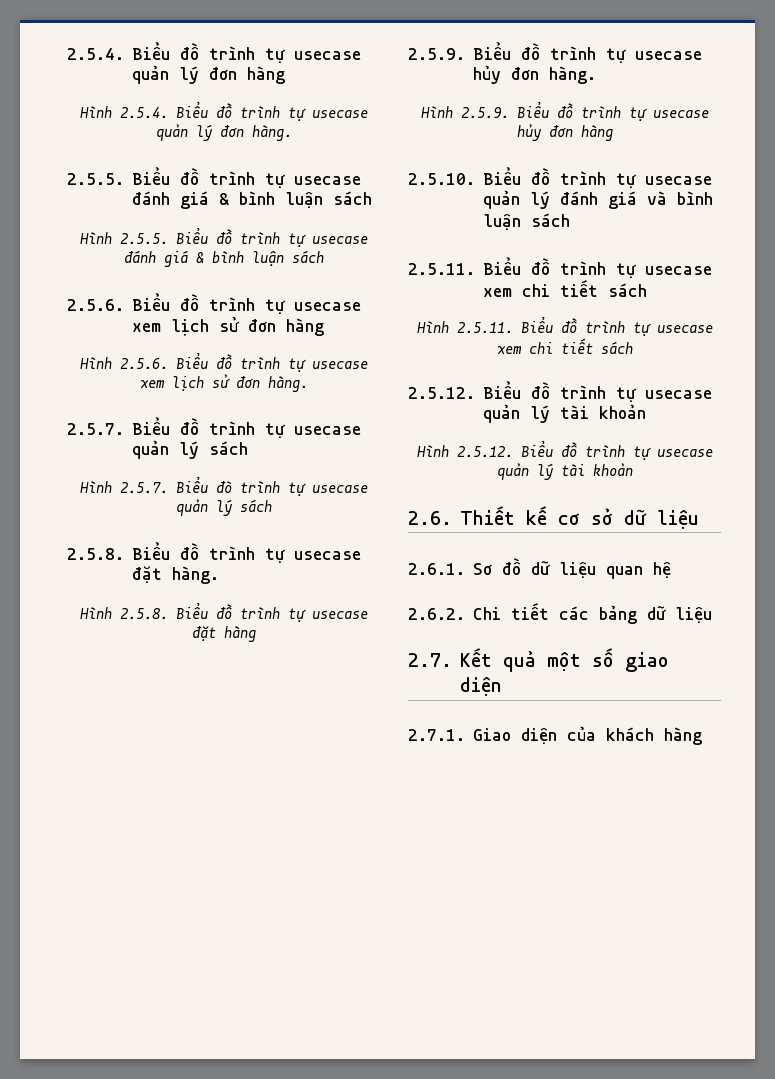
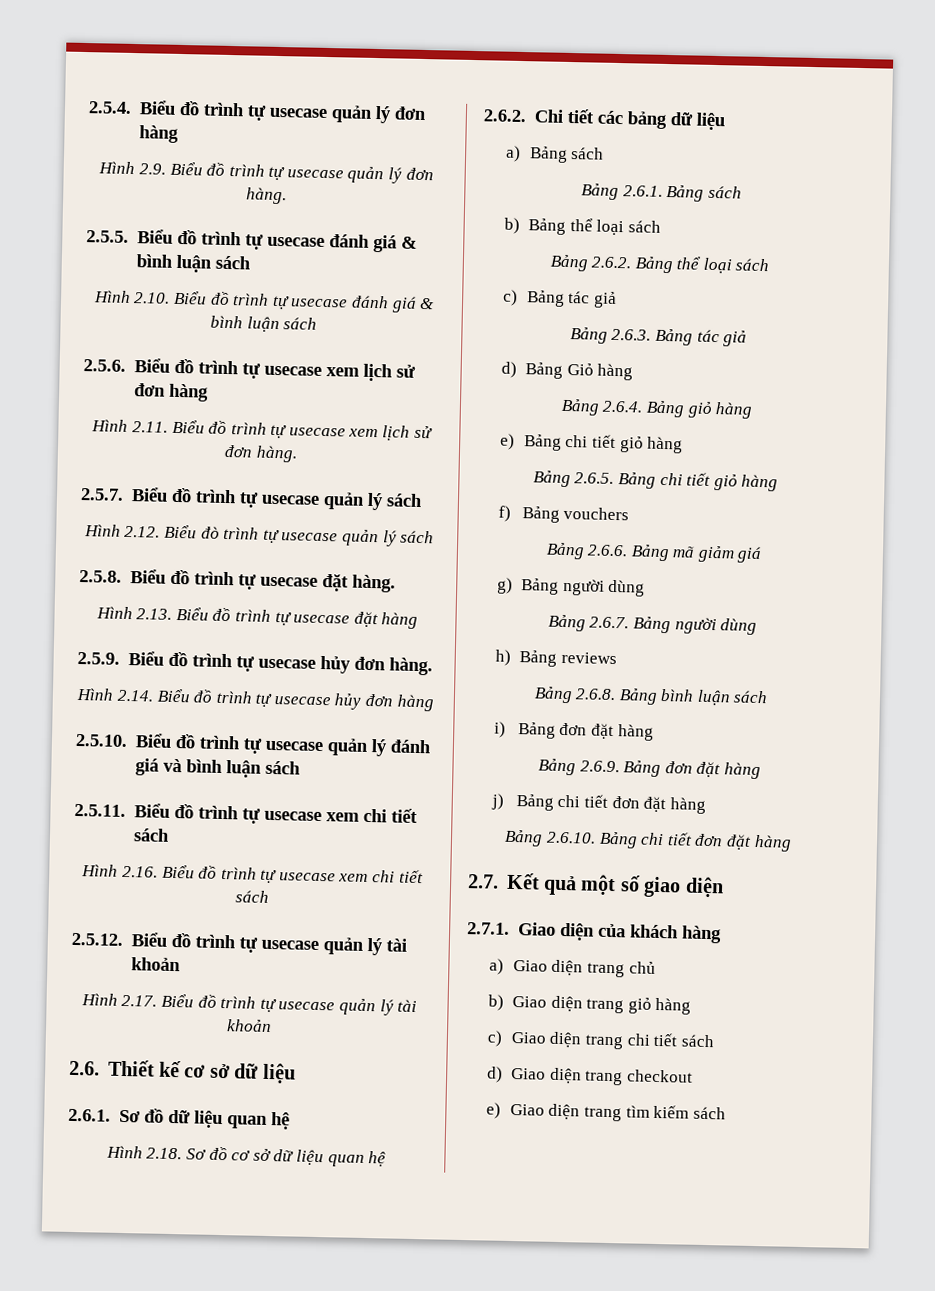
- Hình 2.5.4. Biểu đồ trình tự usecase quản lý đơn hàng.
+ Hình 2.9. Biểu đồ trình tự usecase quản lý đơn hàng.
- Hình 2.5.5. Biểu đồ trình tự usecase đánh giá & bình luận sách
+ Hình 2.10. Biểu đồ trình tự usecase đánh giá & bình luận sách
- Hình 2.5.6. Biểu đồ trình tự usecase xem lịch sử đơn hàng.
+ Hình 2.11. Biểu đồ trình tự usecase xem lịch sử đơn hàng.
- Hình 2.5.7. Biểu đò trình tự usecase quản lý sách
+ Hình 2.12. Biểu đò trình tự usecase quản lý sách
- Hình 2.5.8. Biểu đồ trình tự usecase đặt hàng
+ Hình 2.13. Biểu đồ trình tự usecase đặt hàng
- Hình 2.5.9. Biểu đồ trình tự usecase hủy đơn hàng
+ Hình 2.14. Biểu đồ trình tự usecase hủy đơn hàng
- Hình 2.5.11. Biểu đồ trình tự usecase xem chi tiết sách
+ Hình 2.16. Biểu đồ trình tự usecase xem chi tiết sách
- Hình 2.5.12. Biểu đồ trình tự usecase quản lý tài khoản
+ Hình 2.17. Biểu đồ trình tự usecase quản lý tài khoản
+ Hình 2.18. Sơ đồ cơ sở dữ liệu quan hệ
+ a) Bảng sách
+ Bảng 2.6.1. Bảng sách
+ b) Bảng thể loại sách
+ Bảng 2.6.2. Bảng thể loại sách
+ c) Bảng tác giả
+ Bảng 2.6.3. Bảng tác giả
+ d) Bảng Giỏ hàng
+ Bảng 2.6.4. Bảng giỏ hàng
+ e) Bảng chi tiết giỏ hàng
+ Bảng 2.6.5. Bảng chi tiết giỏ hàng
+ f) Bảng vouchers
+ Bảng 2.6.6. Bảng mã giảm giá
+ g) Bảng người dùng
+ Bảng 2.6.7. Bảng người dùng
+ h) Bảng reviews
+ Bảng 2.6.8. Bảng bình luận sách
+ i) Bảng đơn đặt hàng
+ Bảng 2.6.9. Bảng đơn đặt hàng
+ j) Bảng chi tiết đơn đặt hàng
+ Bảng 2.6.10. Bảng chi tiết đơn đặt hàng
+ a) Giao diện trang chủ
+ b) Giao diện trang giỏ hàng
+ c) Giao diện trang chi tiết sách
+ d) Giao diện trang checkout
+ e) Giao diện trang tìm kiếm sách

